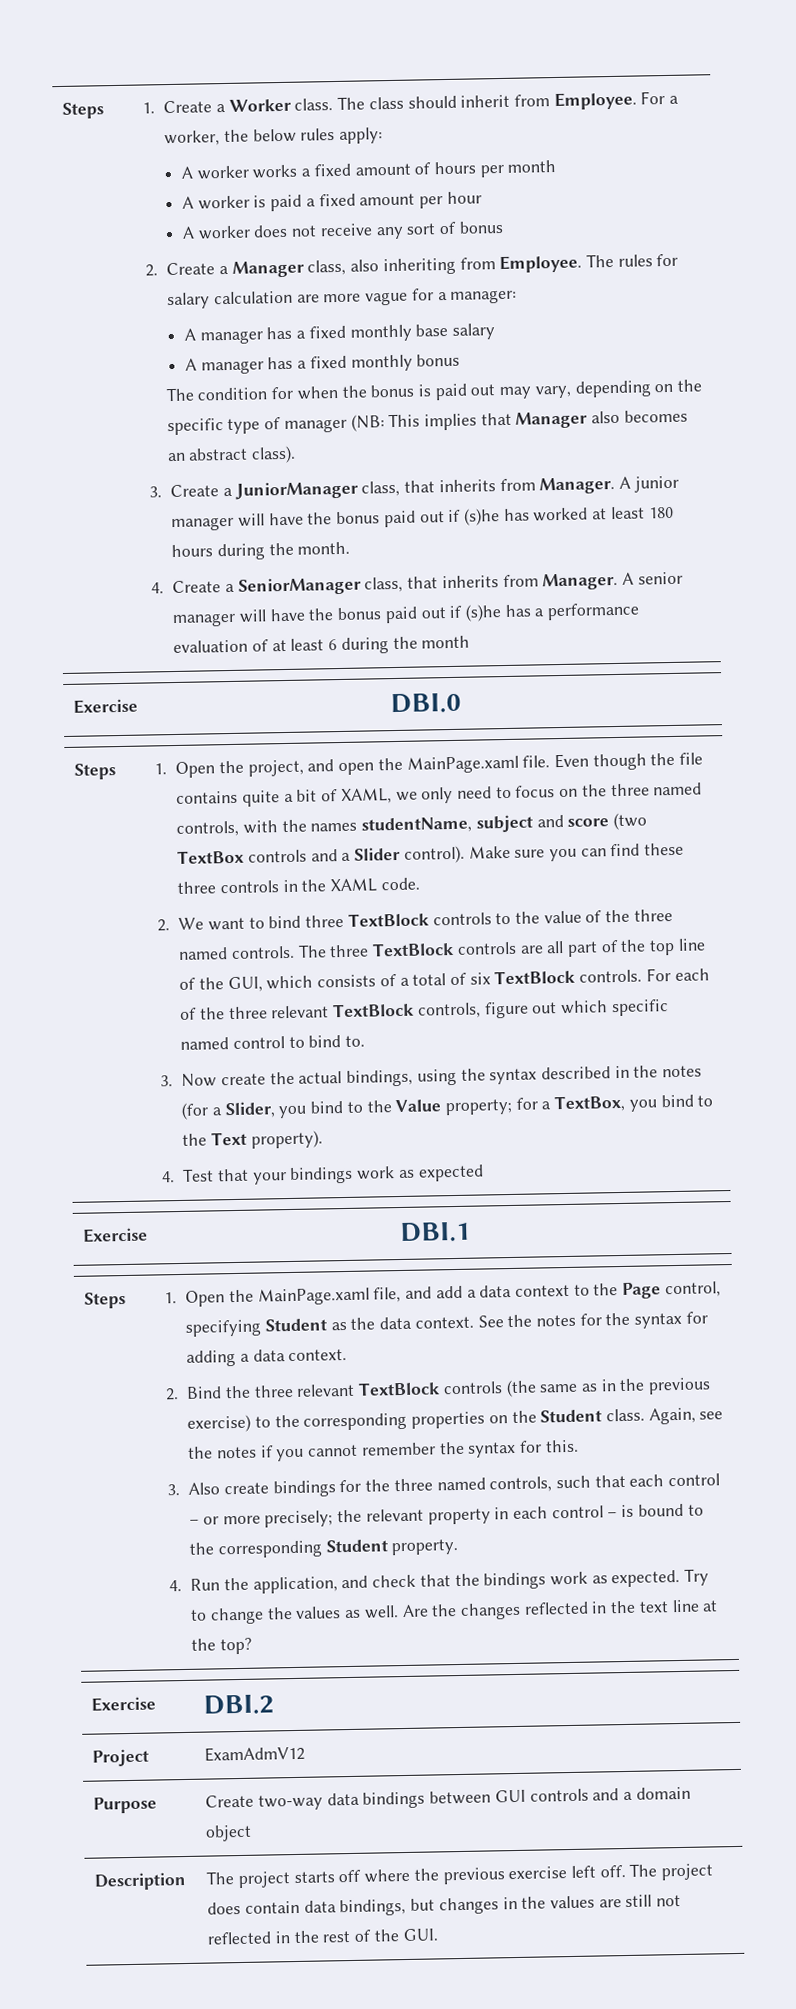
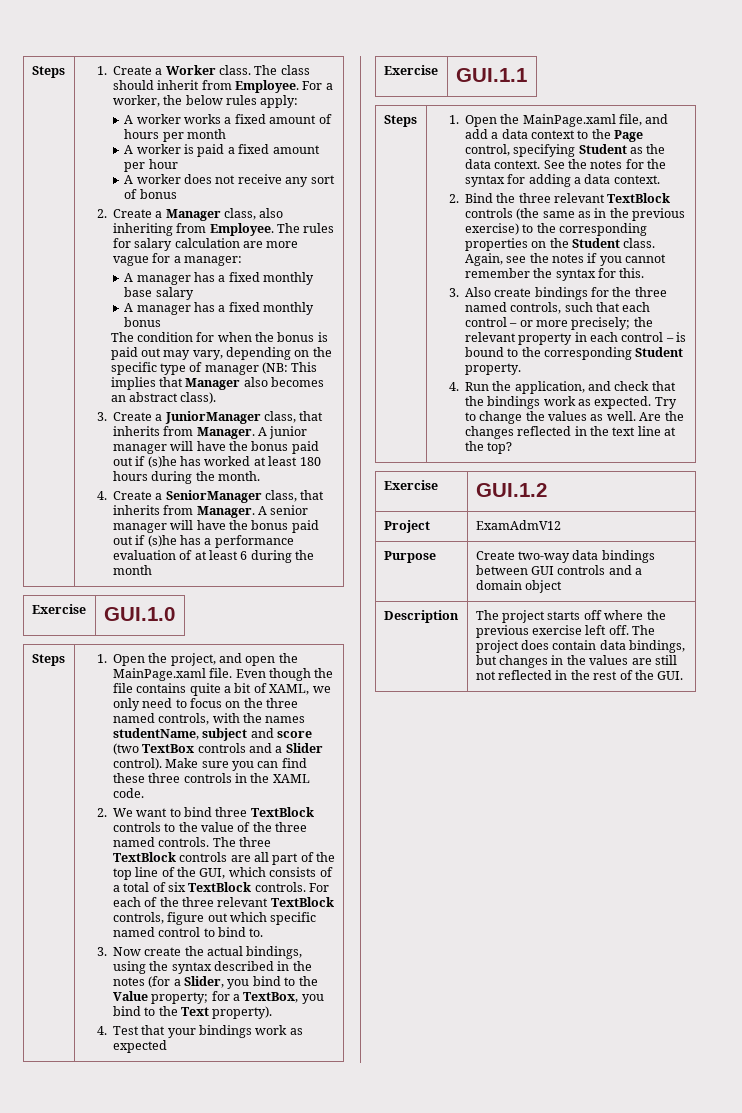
- Exercise | DBI.0
+ Exercise | GUI.1.0
- Exercise | DBI.1
+ Exercise | GUI.1.1
- Exercise | DBI.2
+ Exercise | GUI.1.2

